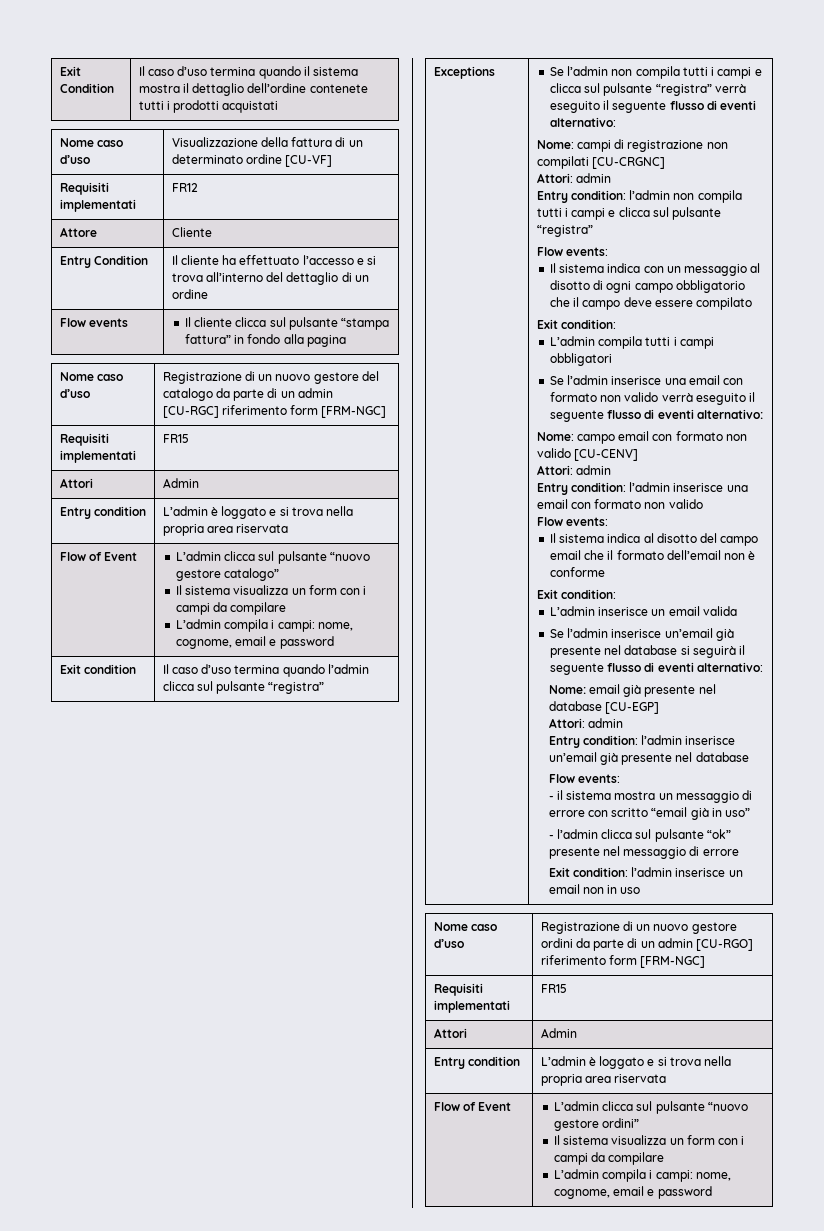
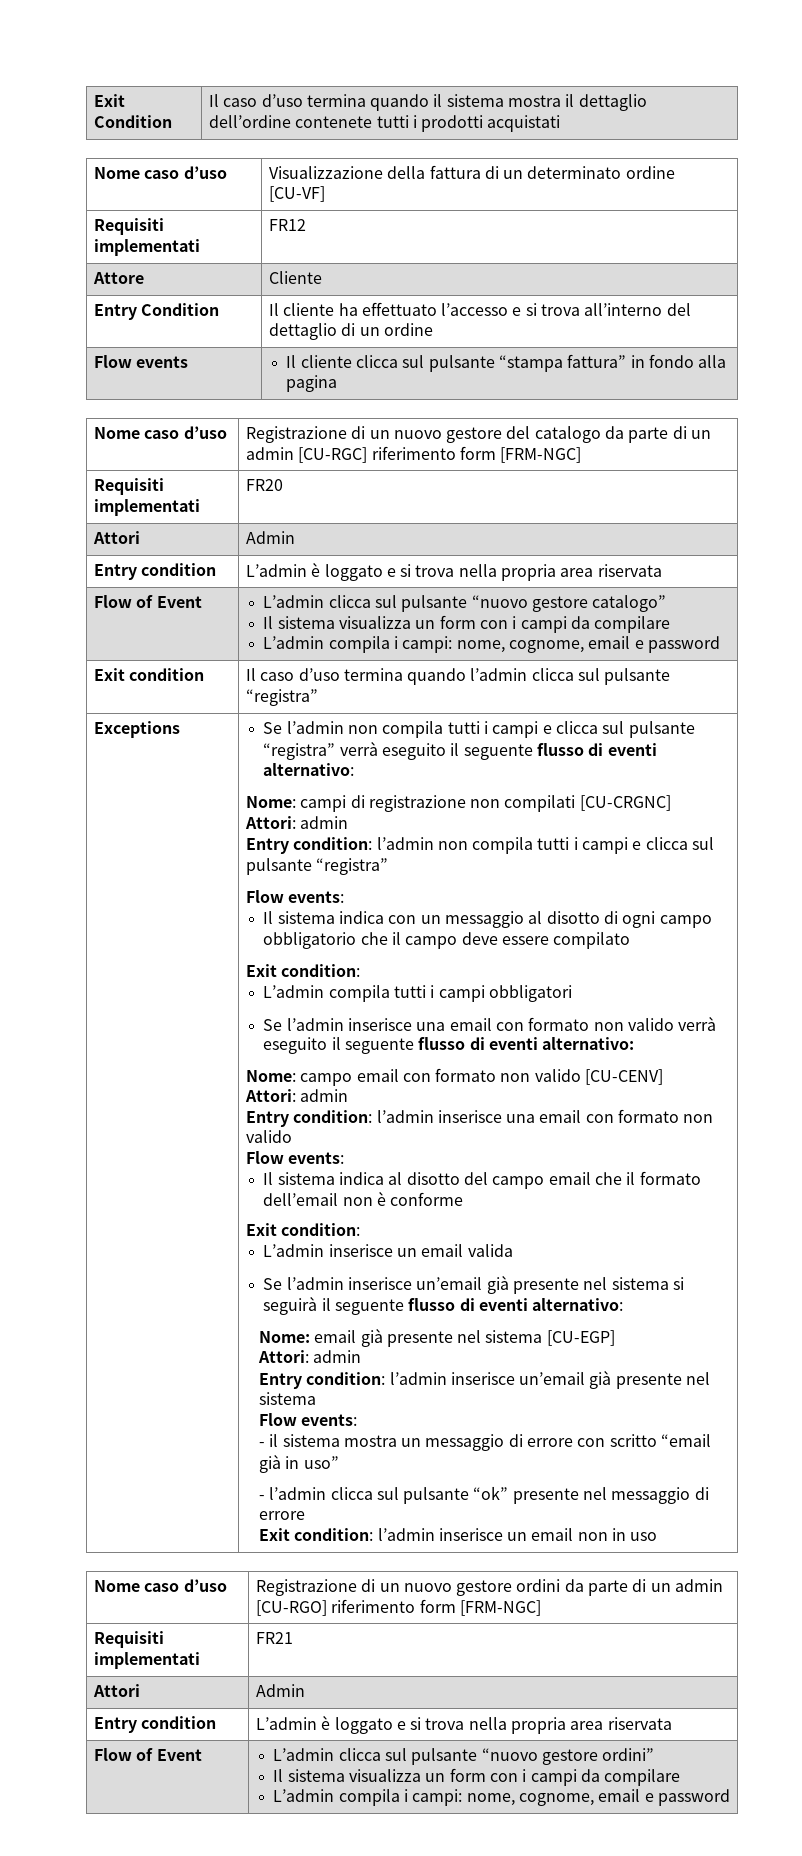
  Nome caso d’uso | Registrazione di un nuovo gestore del catalogo da parte di un admin [CU-RGC] riferimento form [FRM-NGC]
- Requisiti implementati | FR15
+ Requisiti implementati | FR20
- Se l’admin inserisce un’email già presente nel database si seguirà il seguente flusso di eventi alternativo:
+ Se l’admin inserisce un’email già presente nel sistema si seguirà il seguente flusso di eventi alternativo:
- Nome: email già presente nel database [CU-EGP]
+ Nome: email già presente nel sistema [CU-EGP]
- Entry condition: l’admin inserisce un’email già presente nel database
+ Entry condition: l’admin inserisce un’email già presente nel sistema
  Nome caso d’uso | Registrazione di un nuovo gestore ordini da parte di un admin [CU-RGO] riferimento form [FRM-NGC]
- Requisiti implementati | FR15
+ Requisiti implementati | FR21

